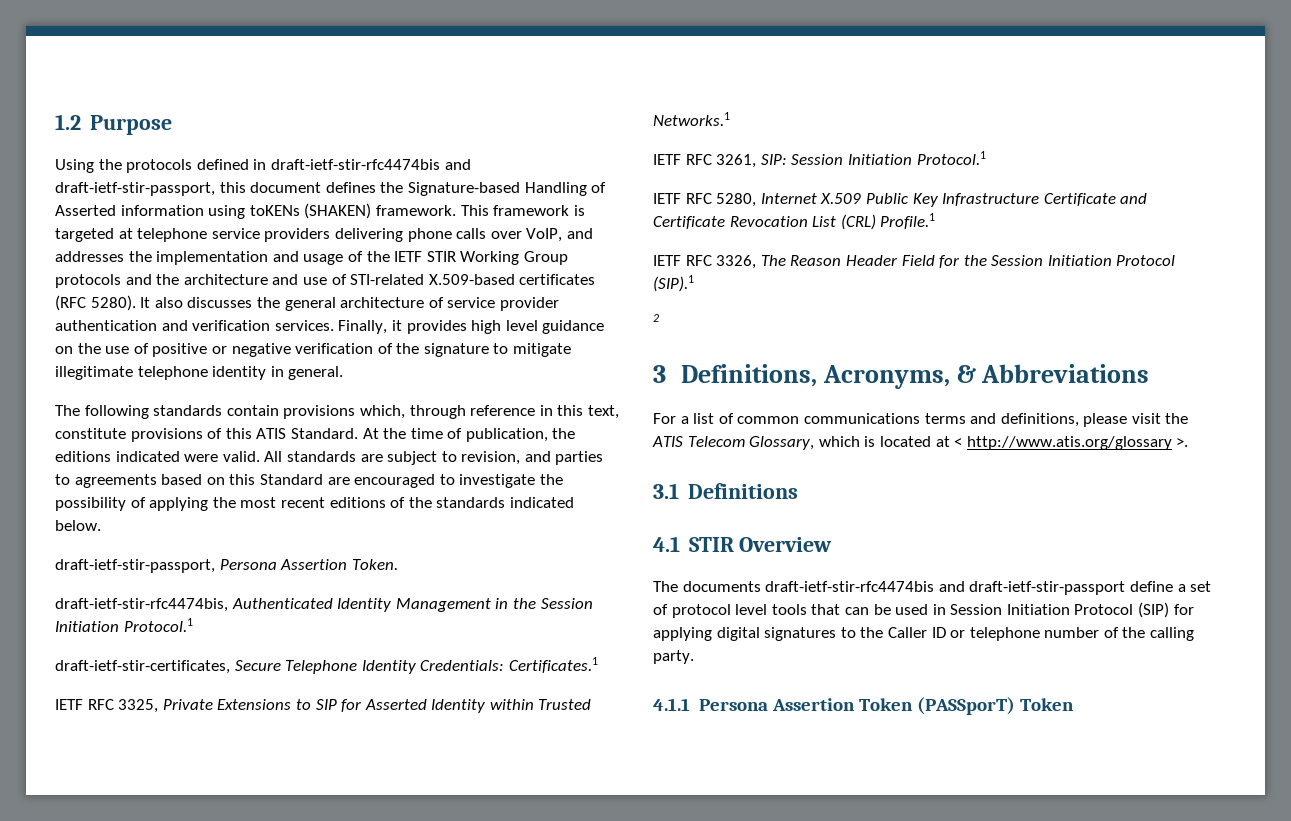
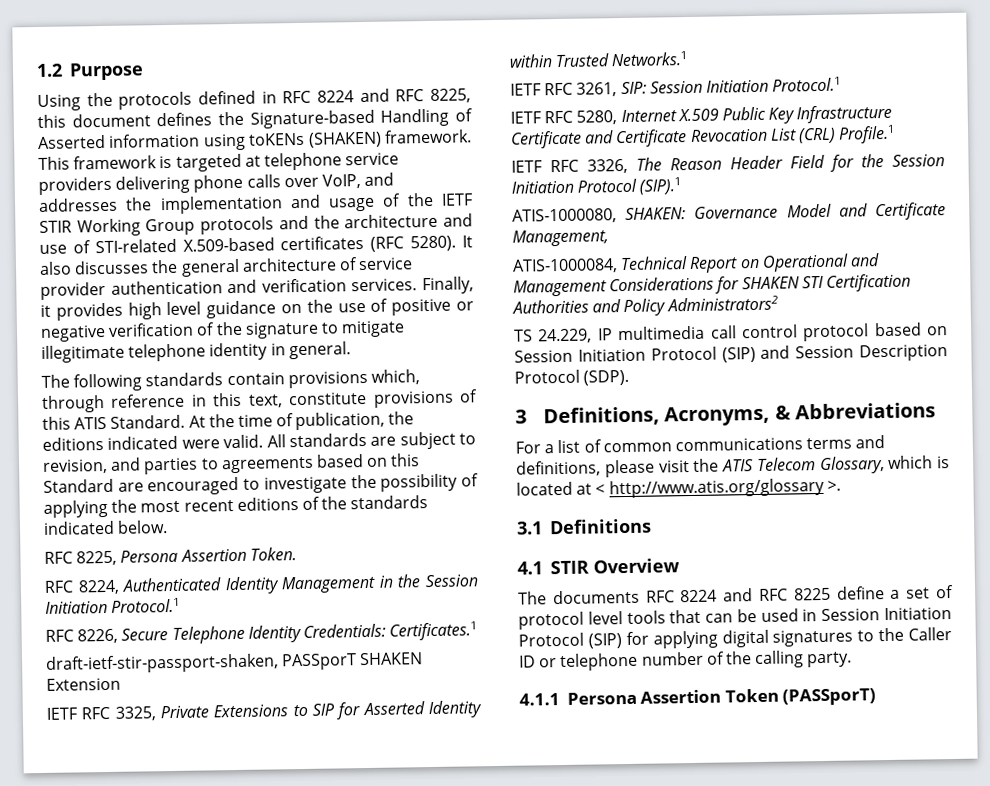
- Using the protocols defined in draft-ietf-stir-rfc4474bis and draft-ietf-stir-passport, this document defines the Signature-based Handling of Asserted information using toKENs (SHAKEN) framework.
+ Using the protocols defined in RFC 8224 and RFC 8225, this document defines the Signature-based Handling of Asserted information using toKENs (SHAKEN) framework.
- draft-ietf-stir-passport, Persona Assertion Token.
+ RFC 8225, Persona Assertion Token.
- draft-ietf-stir-rfc4474bis, Authenticated Identity Management in the Session Initiation Protocol.1
+ RFC 8224, Authenticated Identity Management in the Session Initiation Protocol.1
- draft-ietf-stir-certificates, Secure Telephone Identity Credentials: Certificates.1
+ RFC 8226, Secure Telephone Identity Credentials: Certificates.1
+ draft-ietf-stir-passport-shaken, PASSporT SHAKEN Extension
- 2
+ ATIS-1000080, SHAKEN: Governance Model and Certificate Management,
+ ATIS-1000084, Technical Report on Operational and Management Considerations for SHAKEN STI Certification Authorities and Policy Administrators2
+ TS 24.229, IP multimedia call control protocol based on Session Initiation Protocol (SIP) and Session Description Protocol (SDP).
- The documents draft-ietf-stir-rfc4474bis and draft-ietf-stir-passport define a set of protocol level tools that can be used in Session Initiation Protocol (SIP) for applying digital signatures to the Caller ID or telephone number of the calling party.
+ The documents RFC 8224 and RFC 8225 define a set of protocol level tools that can be used in Session Initiation Protocol (SIP) for applying digital signatures to the Caller ID or telephone number of the calling party.
- 4.1.1 Persona Assertion Token (PASSporT) Token
+ 4.1.1 Persona Assertion Token (PASSporT)

